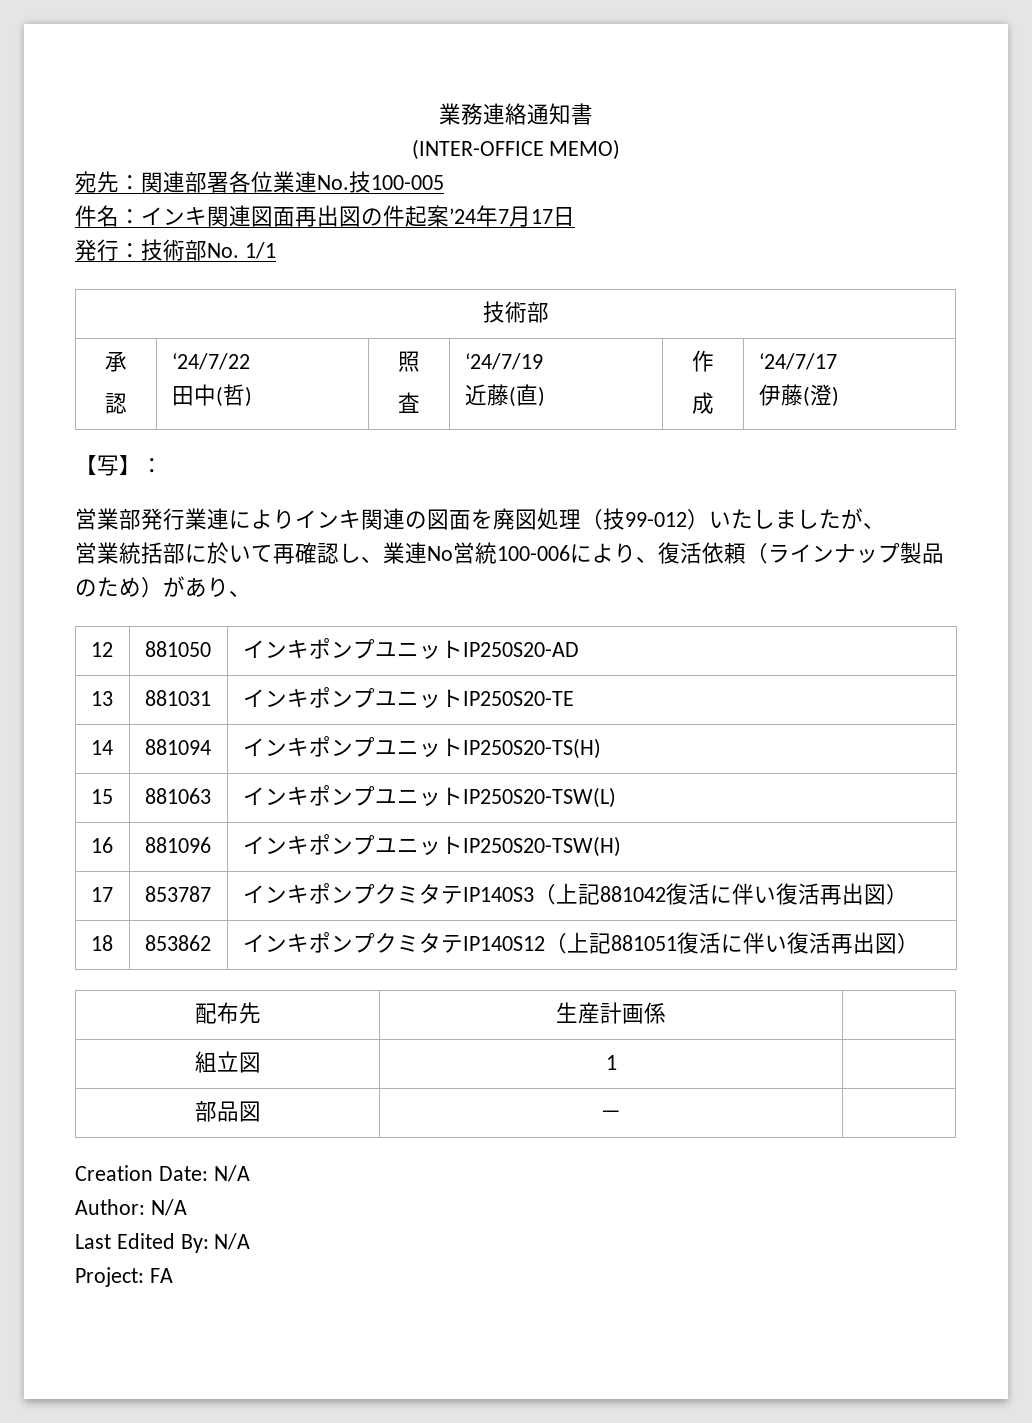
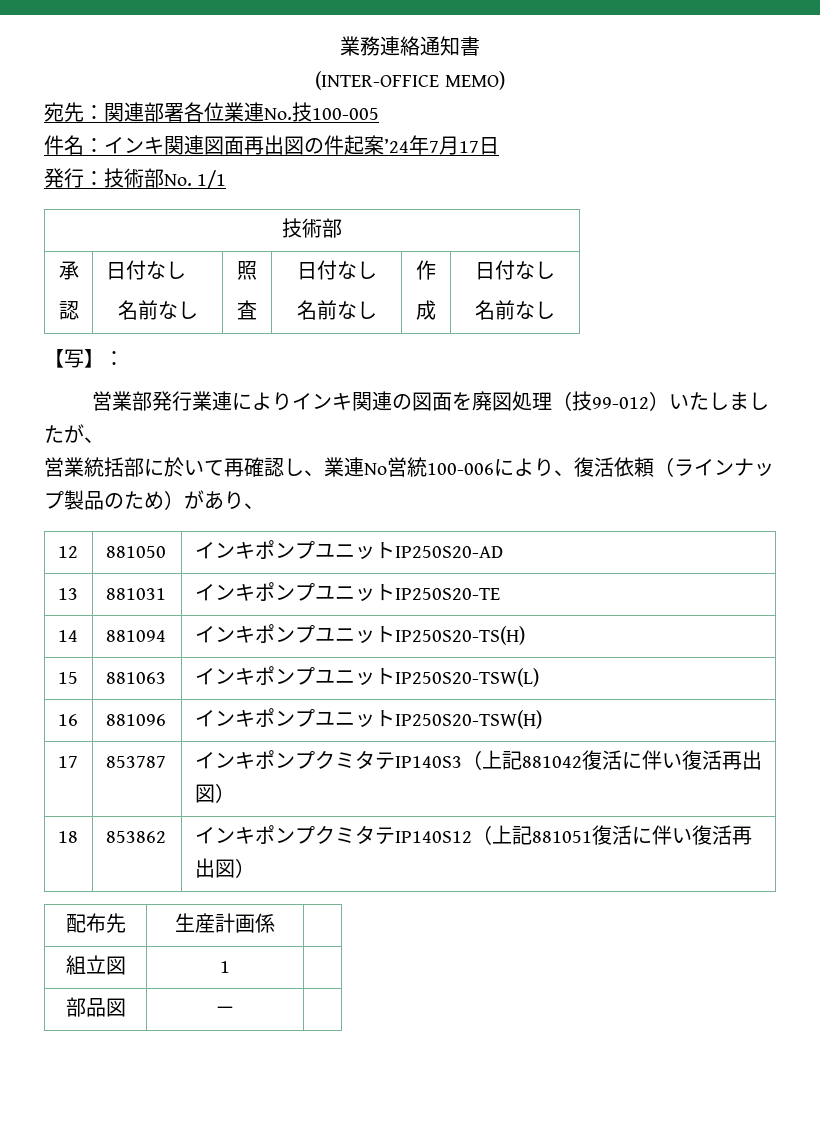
  承
- 認 | ‘24/7/22
- 田中(哲) | 照
- 査 | ‘24/7/19
- 近藤(直) | 作
- 成 | ‘24/7/17
- 伊藤(澄)
+ 認 | 日付なし
+ 名前なし | 照
+ 査 | 日付なし
+ 名前なし | 作
+ 成 | 日付なし
+ 名前なし
- Creation Date: N/A
- Author: N/A
- Last Edited By: N/A
- Project: FA

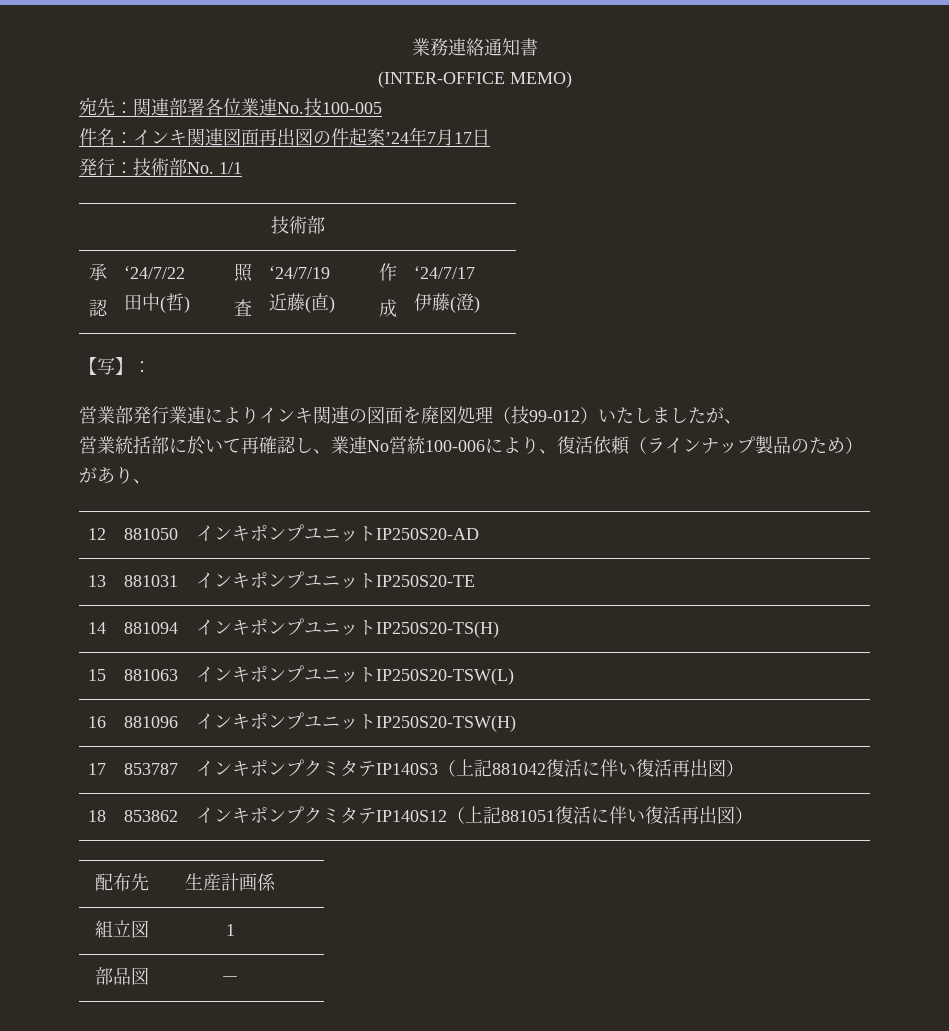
  承
- 認 | 日付なし
- 名前なし | 照
- 査 | 日付なし
- 名前なし | 作
- 成 | 日付なし
- 名前なし
+ 認 | ‘24/7/22
+ 田中(哲) | 照
+ 査 | ‘24/7/19
+ 近藤(直) | 作
+ 成 | ‘24/7/17
+ 伊藤(澄)

